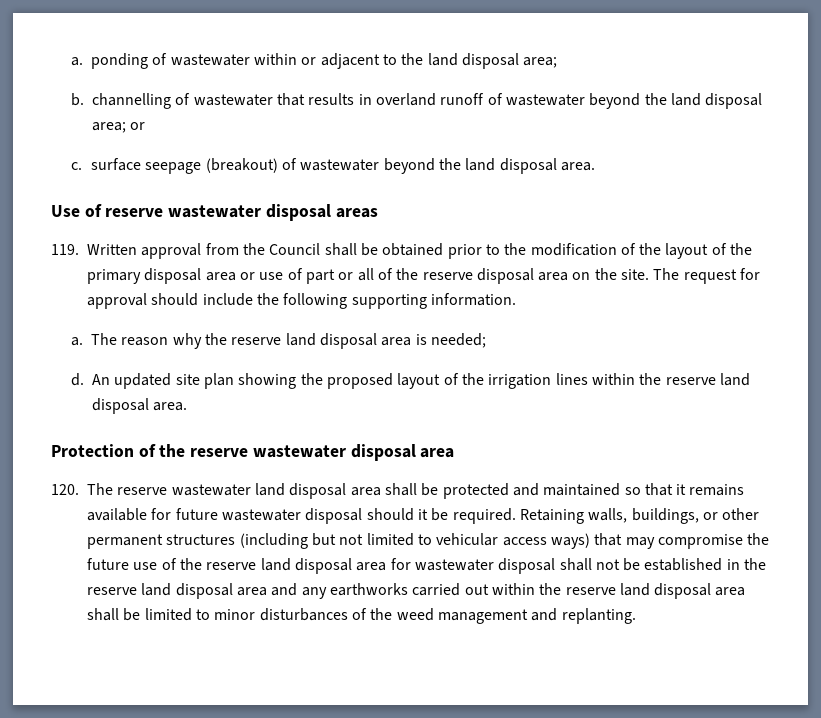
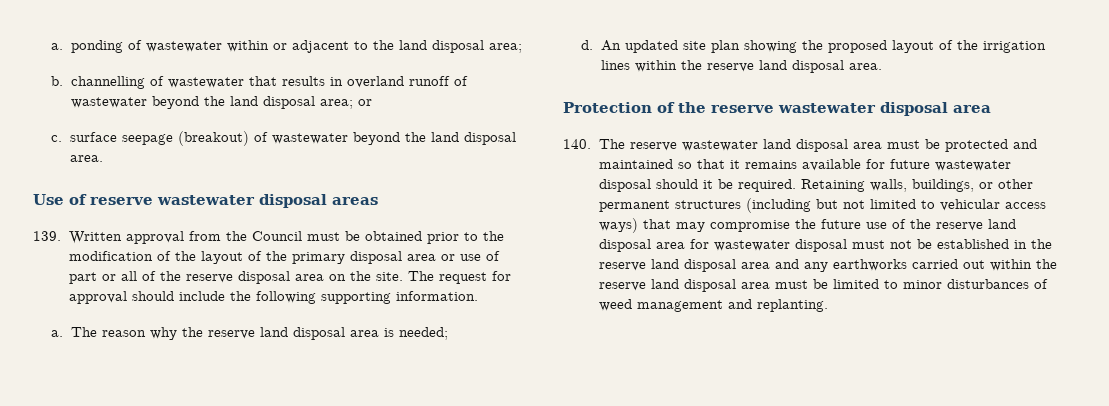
- 119. Written approval from the Council shall be obtained prior to the modification of the layout of the primary disposal area or use of part or all of the reserve disposal area on the site.
+ 139. Written approval from the Council must be obtained prior to the modification of the layout of the primary disposal area or use of part or all of the reserve disposal area on the site.
- 120. The reserve wastewater land disposal area shall be protected and maintained so that it remains available for future wastewater disposal should it be required.
+ 140. The reserve wastewater land disposal area must be protected and maintained so that it remains available for future wastewater disposal should it be required.
- Retaining walls, buildings, or other permanent structures (including but not limited to vehicular access ways) that may compromise the future use of the reserve land disposal area for wastewater disposal shall not be established in the reserve land disposal area and any earthworks carried out within the reserve land disposal area shall be limited to minor disturbances of the weed management and replanting.
+ Retaining walls, buildings, or other permanent structures (including but not limited to vehicular access ways) that may compromise the future use of the reserve land disposal area for wastewater disposal must not be established in the reserve land disposal area and any earthworks carried out within the reserve land disposal area must be limited to minor disturbances of weed management and replanting.

